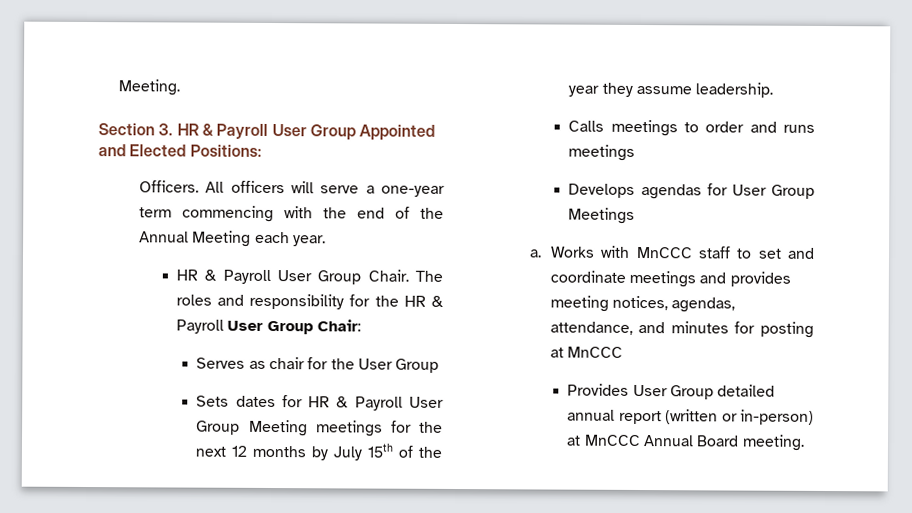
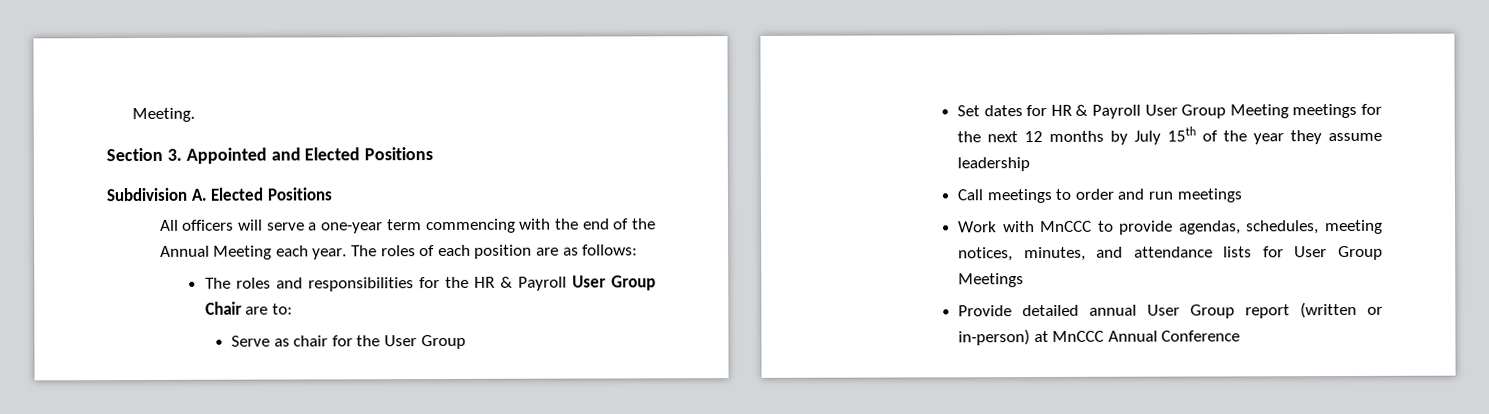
- Section 3. HR & Payroll User Group Appointed and Elected Positions:
- Officers. All officers will serve a one-year term commencing with the end of the Annual Meeting each year.
- HR & Payroll User Group Chair. The roles and responsibility for the HR & Payroll User Group Chair:
- Serves as chair for the User Group
+ Section 3. Appointed and Elected Positions
+ Subdivision A. Elected Positions
+ All officers will serve a one-year term commencing with the end of the Annual Meeting each year. The roles of each position are as follows:
+ The roles and responsibilities for the HR & Payroll User Group Chair are to:
+ Serve as chair for the User Group
- Sets dates for HR & Payroll User Group Meeting meetings for the next 12 months by July 15th of the year they assume leadership.
- Calls meetings to order and runs meetings
+ Set dates for HR & Payroll User Group Meeting meetings for the next 12 months by July 15th of the year they assume leadership
+ Call meetings to order and run meetings
- Develops agendas for User Group Meetings
- a. Works with MnCCC staff to set and coordinate meetings and provides meeting notices, agendas, attendance, and minutes for posting at MnCCC
- Provides User Group detailed annual report (written or in-person) at MnCCC Annual Board meeting.
+ Work with MnCCC to provide agendas, schedules, meeting notices, minutes, and attendance lists for User Group Meetings
+ Provide detailed annual User Group report (written or in-person) at MnCCC Annual Conference

